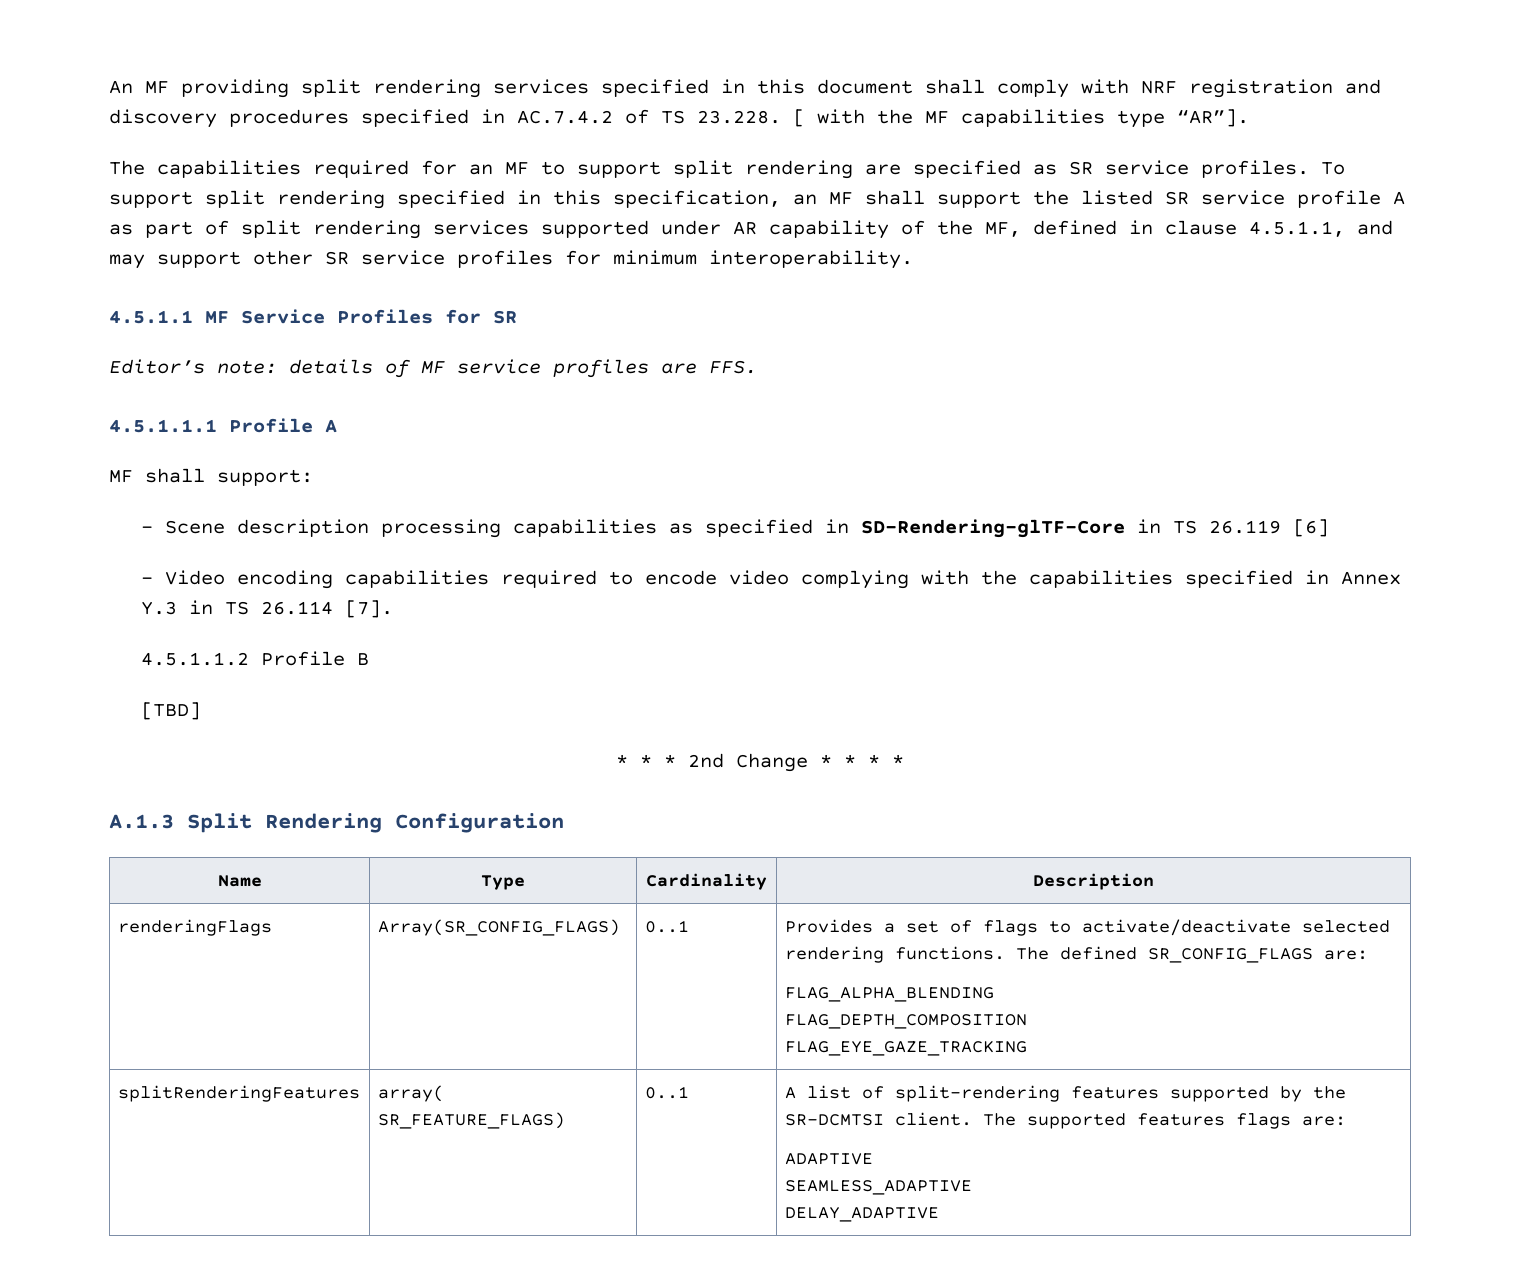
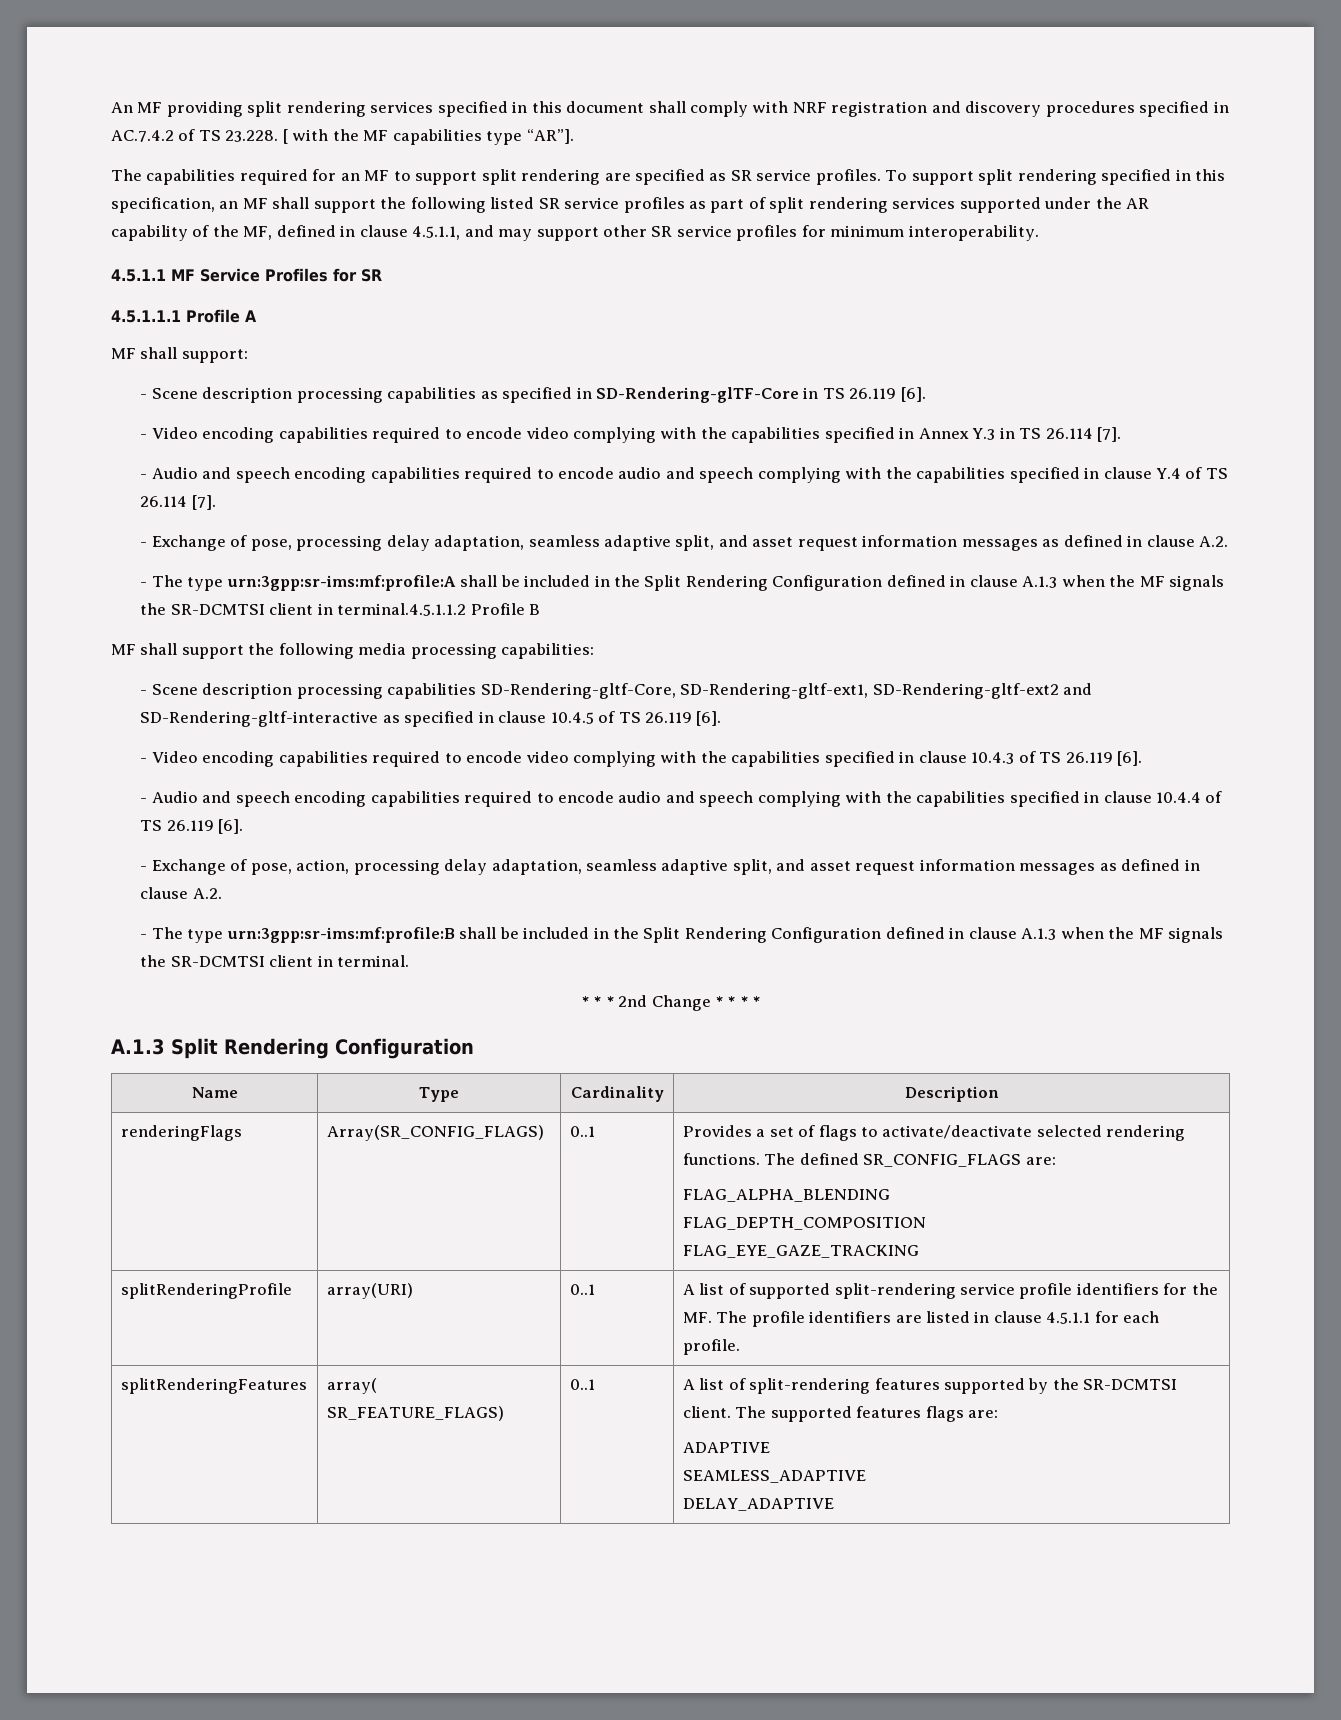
- To support split rendering specified in this specification, an MF shall support the listed SR service profile A as part of split rendering services supported under AR capability of the MF, defined in clause 4.5.1.1, and may support other SR service profiles for minimum interoperability.
+ To support split rendering specified in this specification, an MF shall support the following listed SR service profiles as part of split rendering services supported under the AR capability of the MF, defined in clause 4.5.1.1, and may support other SR service profiles for minimum interoperability.
- Editor’s note: details of MF service profiles are FFS.
- - Scene description processing capabilities as specified in SD-Rendering-glTF-Core in TS 26.119 [6]
+ - Scene description processing capabilities as specified in SD-Rendering-glTF-Core in TS 26.119 [6].
- 4.5.1.1.2 Profile B
- [TBD]
+ - Audio and speech encoding capabilities required to encode audio and speech complying with the capabilities specified in clause Y.4 of TS 26.114 [7].
+ - Exchange of pose, processing delay adaptation, seamless adaptive split, and asset request information messages as defined in clause A.2.
+ - The type urn:3gpp:sr-ims:mf:profile:A shall be included in the Split Rendering Configuration defined in clause A.1.3 when the MF signals the SR-DCMTSI client in terminal.4.5.1.1.2 Profile B
+ MF shall support the following media processing capabilities:
+ - Scene description processing capabilities SD-Rendering-gltf-Core, SD-Rendering-gltf-ext1, SD-Rendering-gltf-ext2 and SD-Rendering-gltf-interactive as specified in clause 10.4.5 of TS 26.119 [6].
+ - Video encoding capabilities required to encode video complying with the capabilities specified in clause 10.4.3 of TS 26.119 [6].
+ - Audio and speech encoding capabilities required to encode audio and speech complying with the capabilities specified in clause 10.4.4 of TS 26.119 [6].
+ - Exchange of pose, action, processing delay adaptation, seamless adaptive split, and asset request information messages as defined in clause A.2.
+ - The type urn:3gpp:sr-ims:mf:profile:B shall be included in the Split Rendering Configuration defined in clause A.1.3 when the MF signals the SR-DCMTSI client in terminal.
+ splitRenderingProfile | array(URI) | 0..1 | A list of supported split-rendering service profile identifiers for the MF. The profile identifiers are listed in clause 4.5.1.1 for each profile.

